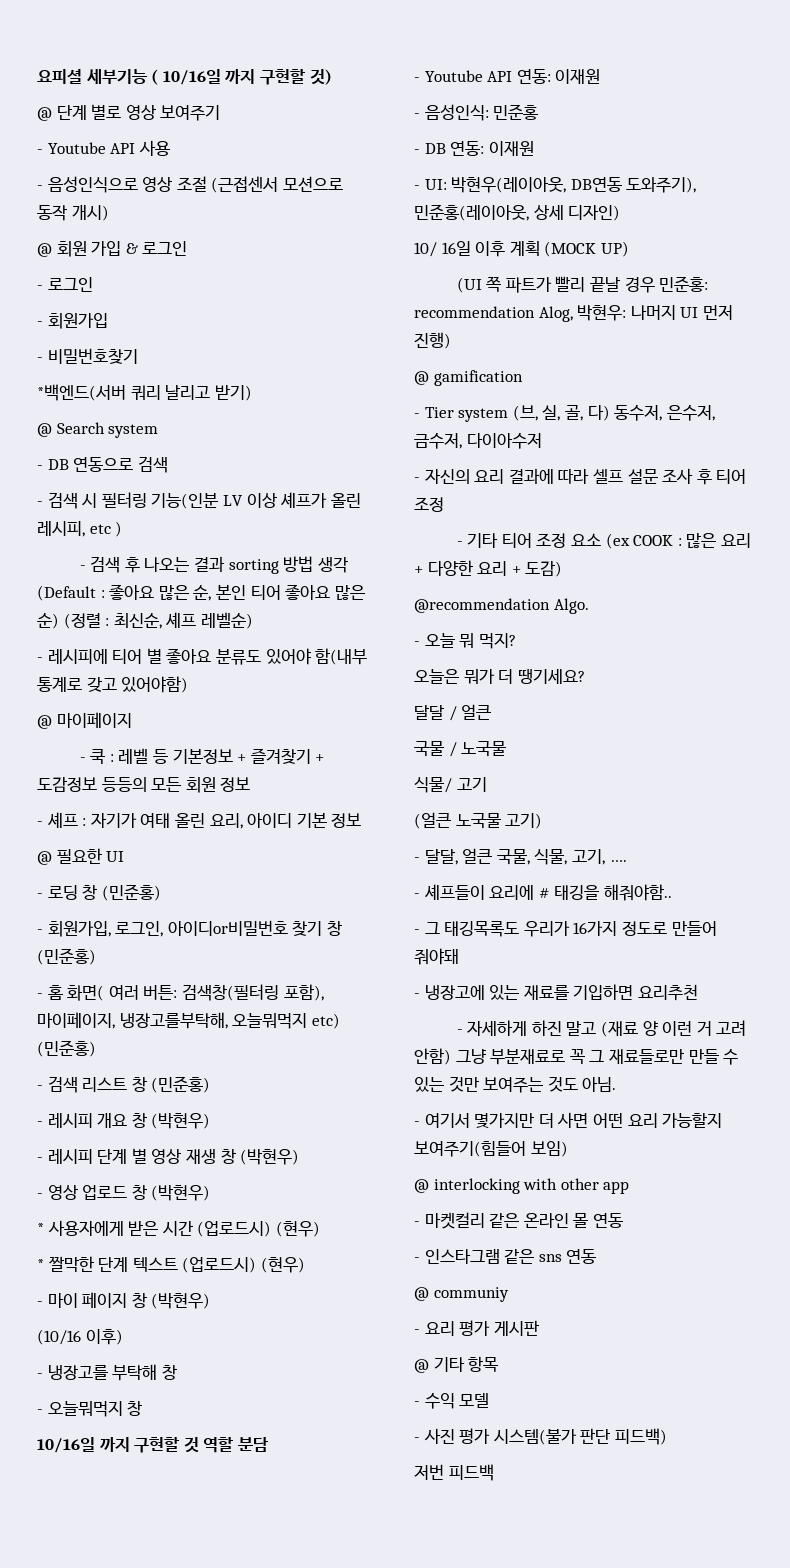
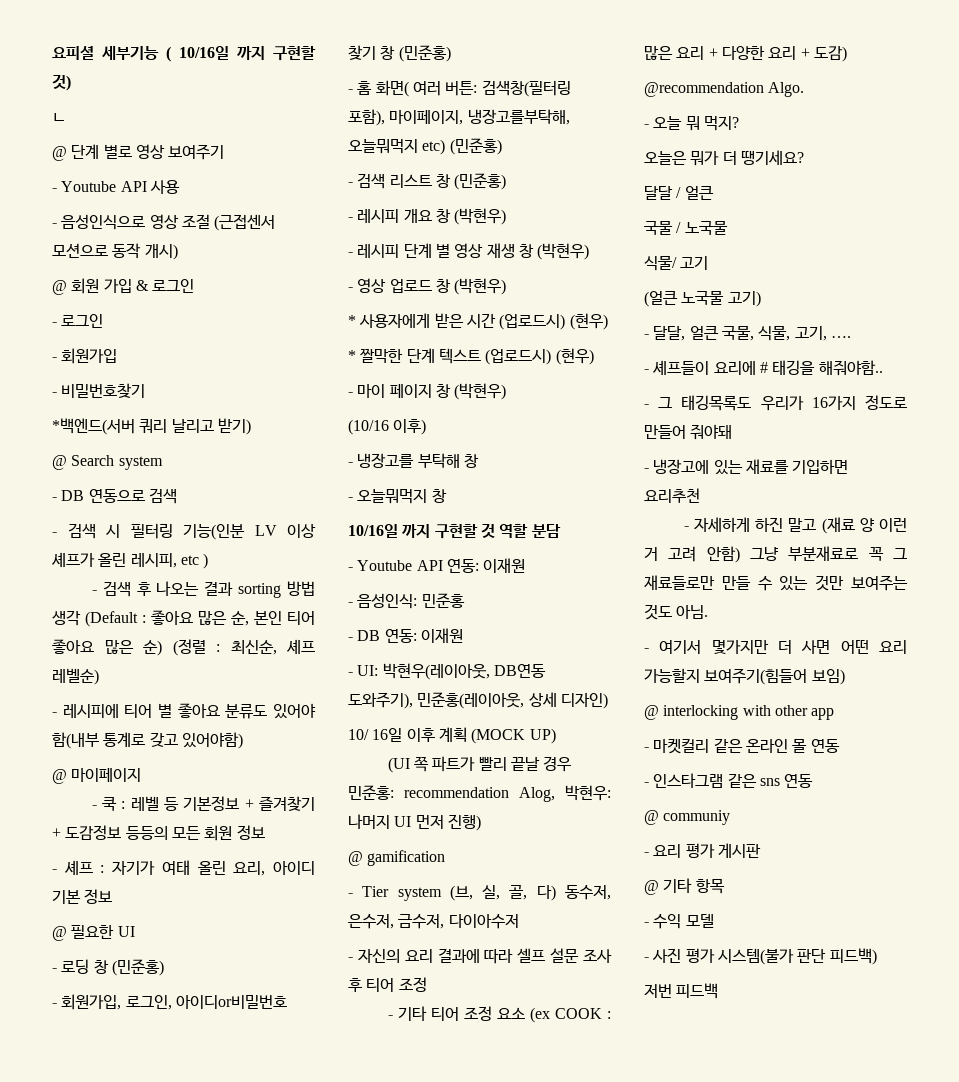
+ ㄴ

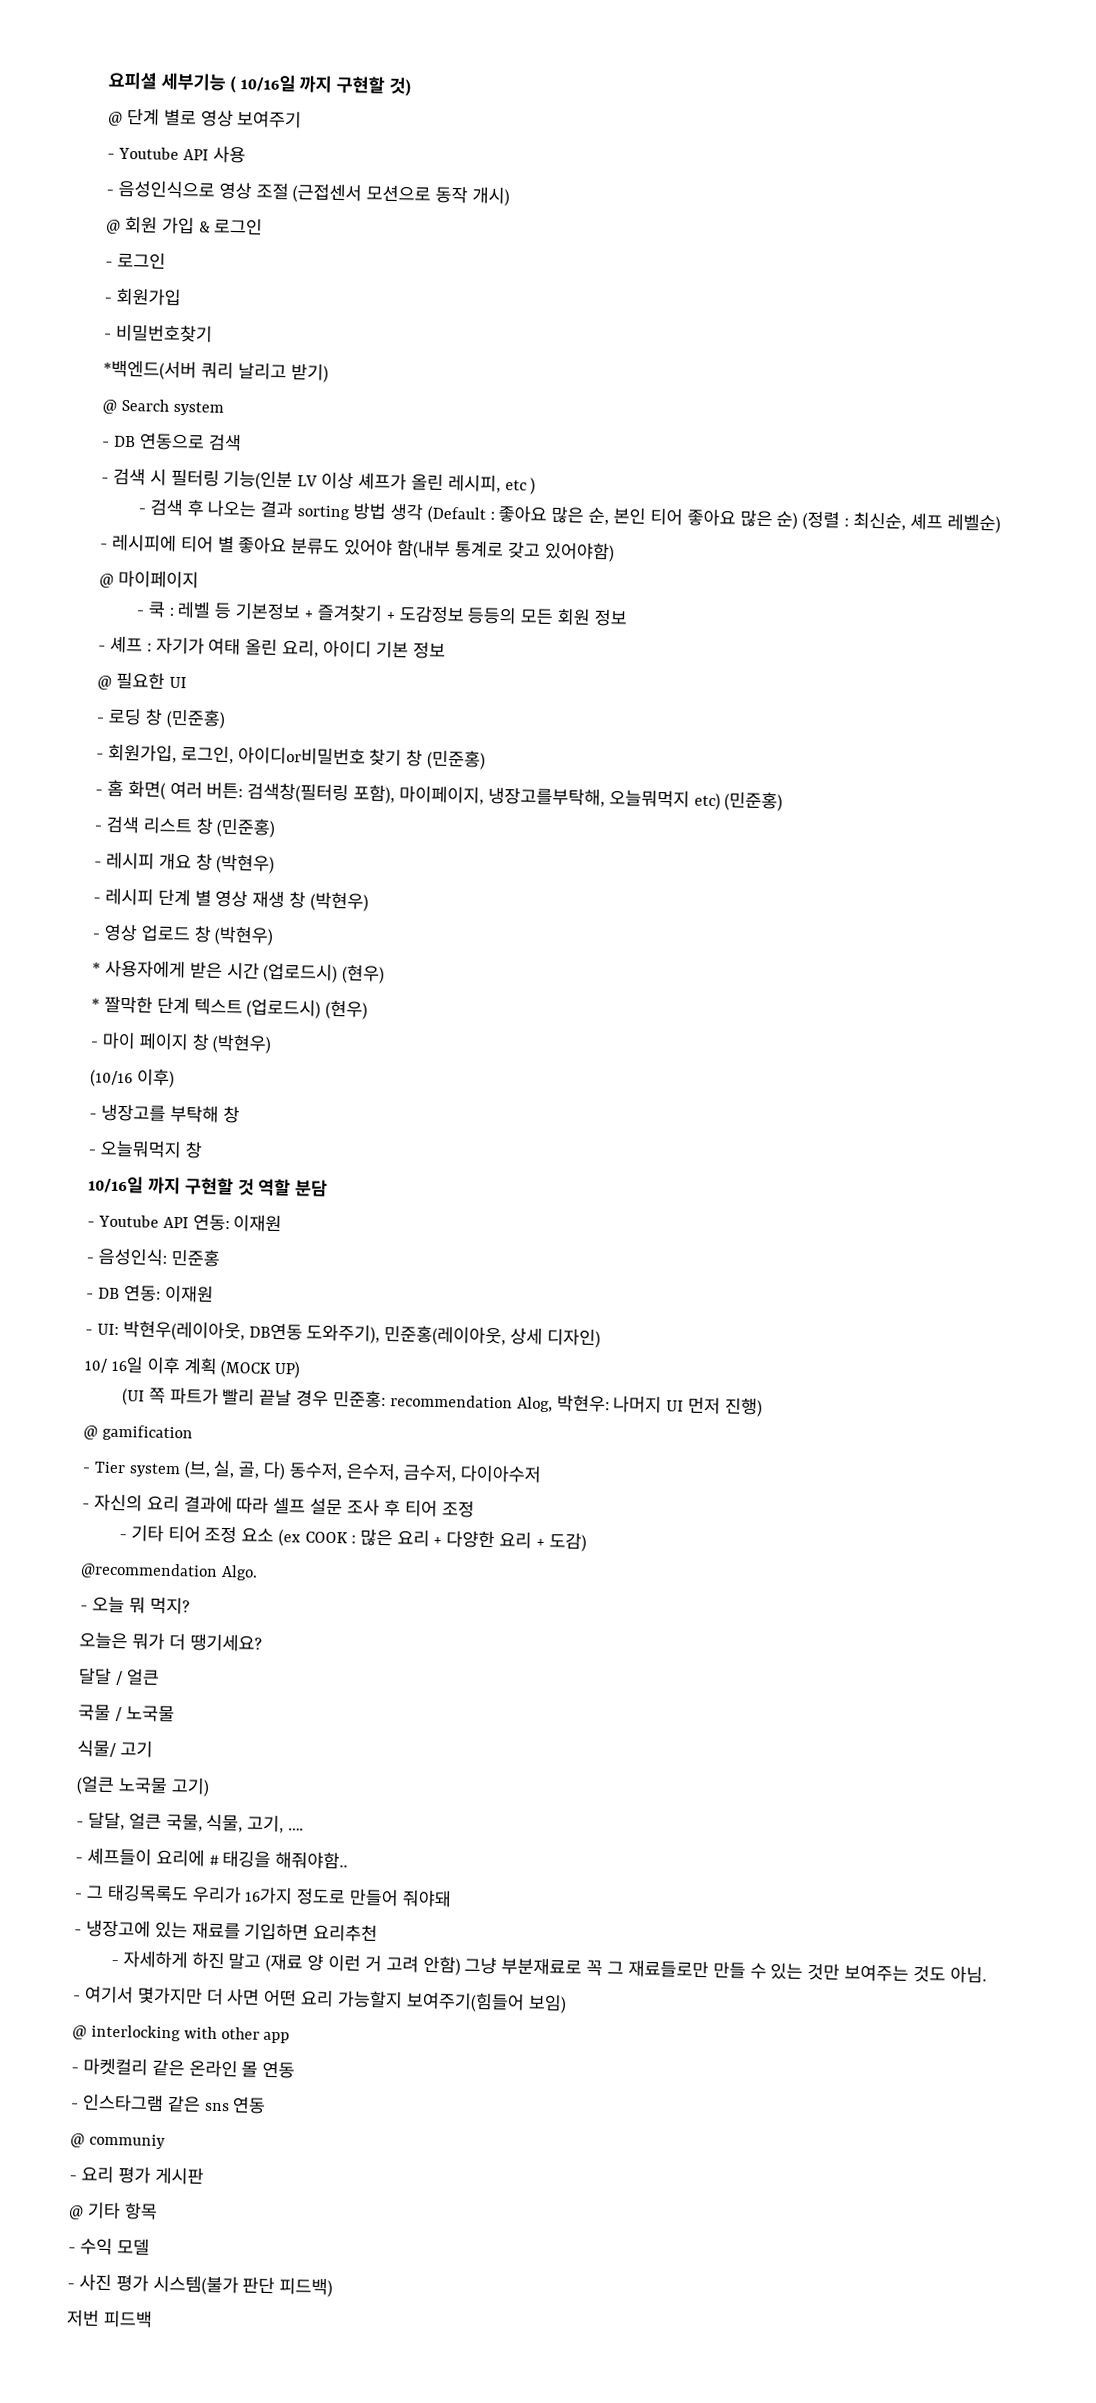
- ㄴ

